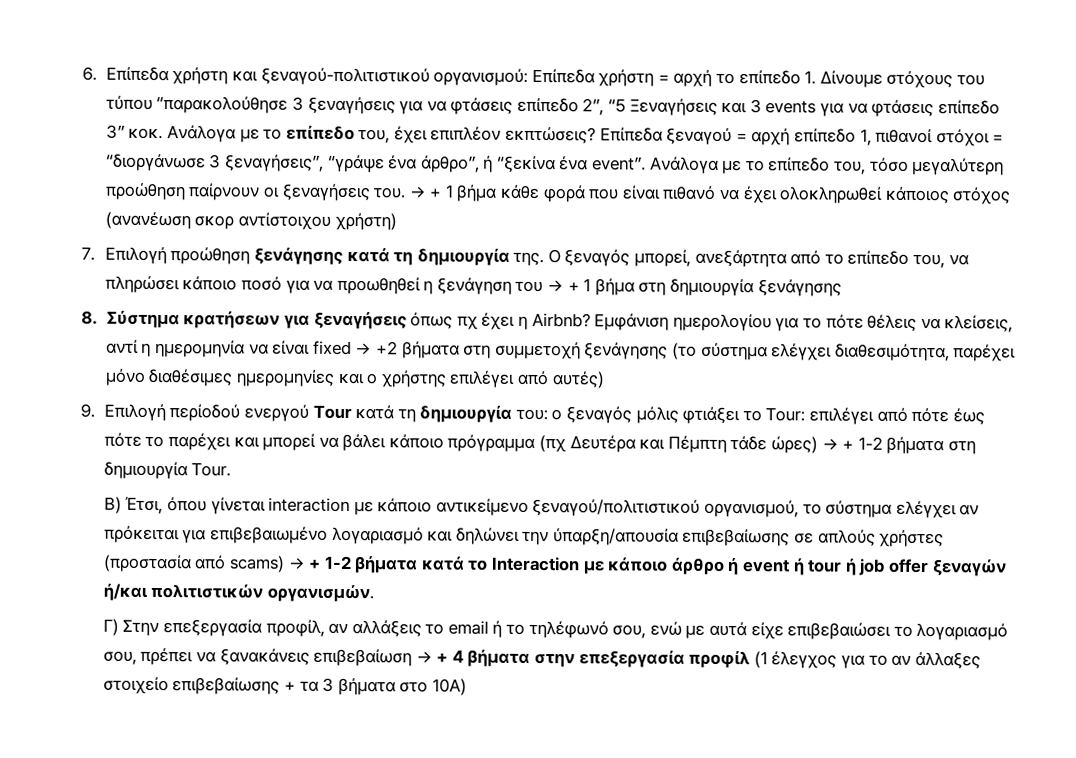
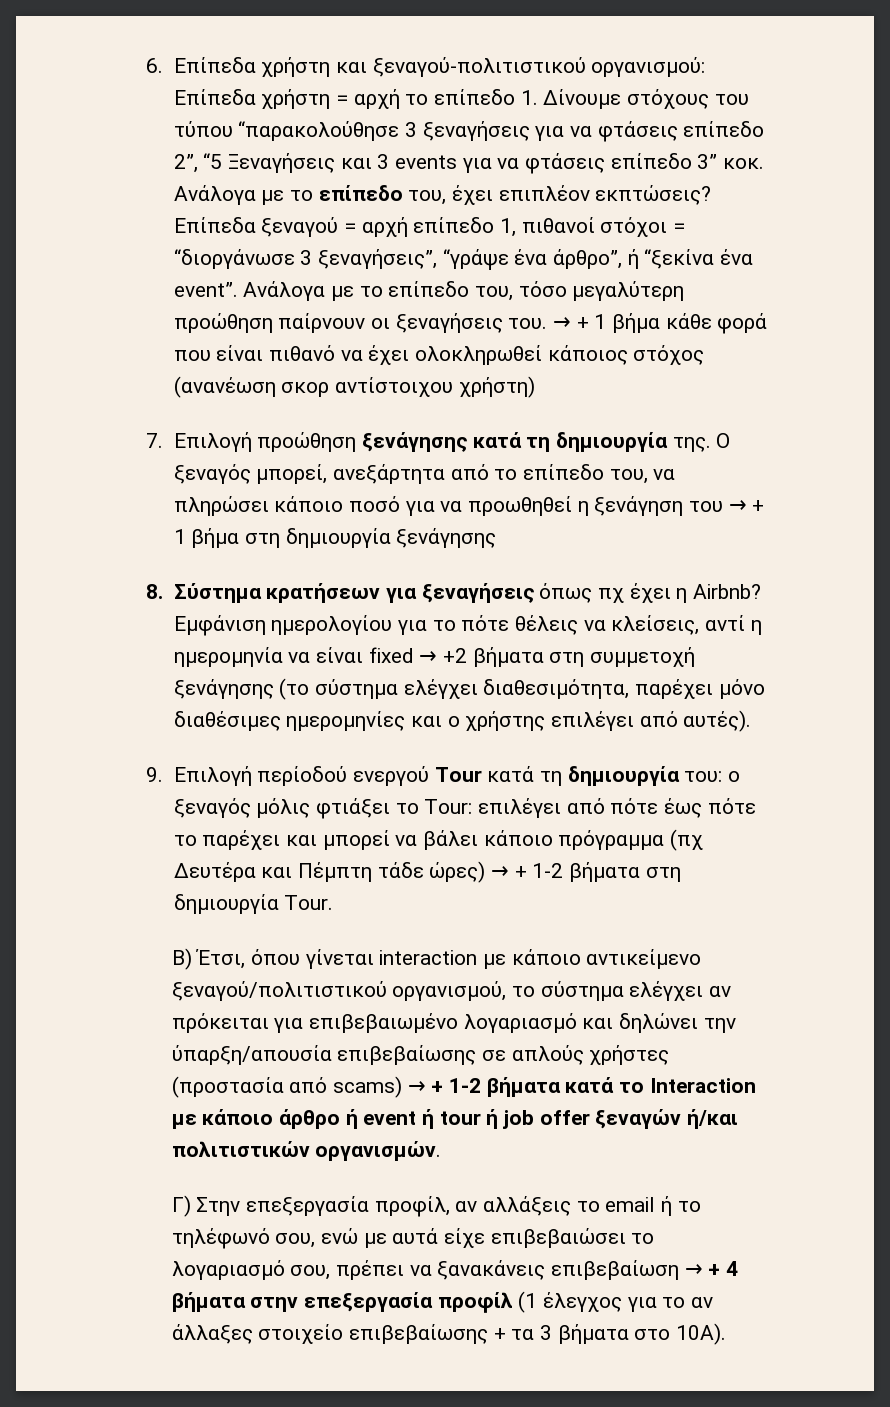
- Εμφάνιση ημερολογίου για το πότε θέλεις να κλείσεις, αντί η ημερομηνία να είναι fixed → +2 βήματα στη συμμετοχή ξενάγησης (το σύστημα ελέγχει διαθεσιμότητα, παρέχει μόνο διαθέσιμες ημερομηνίες και ο χρήστης επιλέγει από αυτές)
+ Εμφάνιση ημερολογίου για το πότε θέλεις να κλείσεις, αντί η ημερομηνία να είναι fixed → +2 βήματα στη συμμετοχή ξενάγησης (το σύστημα ελέγχει διαθεσιμότητα, παρέχει μόνο διαθέσιμες ημερομηνίες και ο χρήστης επιλέγει από αυτές).
- Γ) Στην επεξεργασία προφίλ, αν αλλάξεις το email ή το τηλέφωνό σου, ενώ με αυτά είχε επιβεβαιώσει το λογαριασμό σου, πρέπει να ξανακάνεις επιβεβαίωση → + 4 βήματα στην επεξεργασία προφίλ (1 έλεγχος για το αν άλλαξες στοιχείο επιβεβαίωσης + τα 3 βήματα στο 10Α)
+ Γ) Στην επεξεργασία προφίλ, αν αλλάξεις το email ή το τηλέφωνό σου, ενώ με αυτά είχε επιβεβαιώσει το λογαριασμό σου, πρέπει να ξανακάνεις επιβεβαίωση → + 4 βήματα στην επεξεργασία προφίλ (1 έλεγχος για το αν άλλαξες στοιχείο επιβεβαίωσης + τα 3 βήματα στο 10Α).

